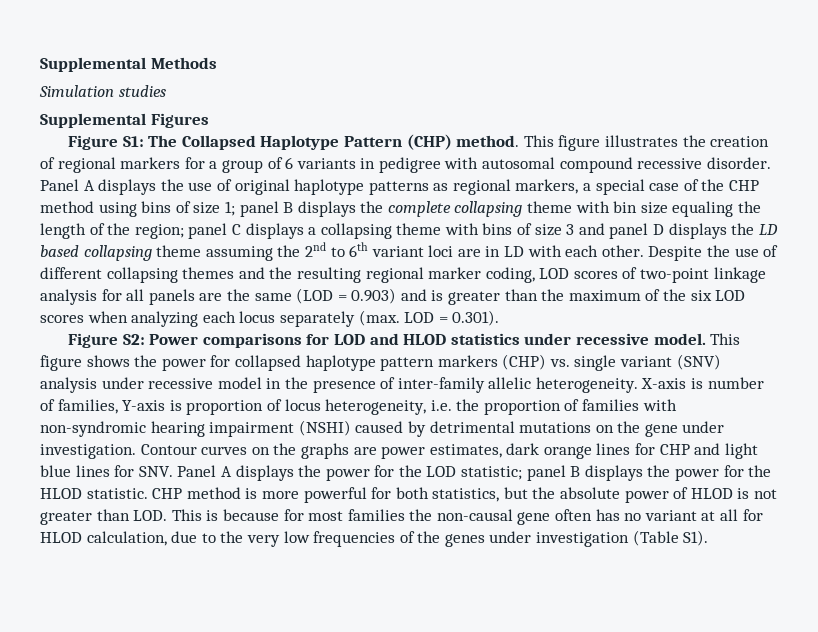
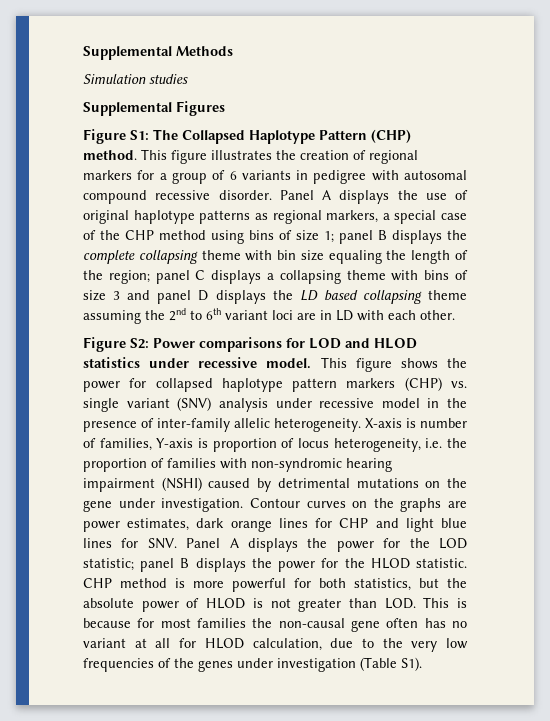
- Despite the use of different collapsing themes and the resulting regional marker coding, LOD scores of two-point linkage analysis for all panels are the same (LOD = 0.903) and is greater than the maximum of the six LOD scores when analyzing each locus separately (max. LOD = 0.301).

